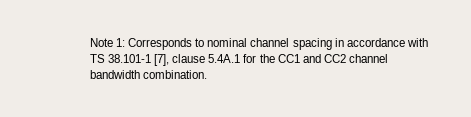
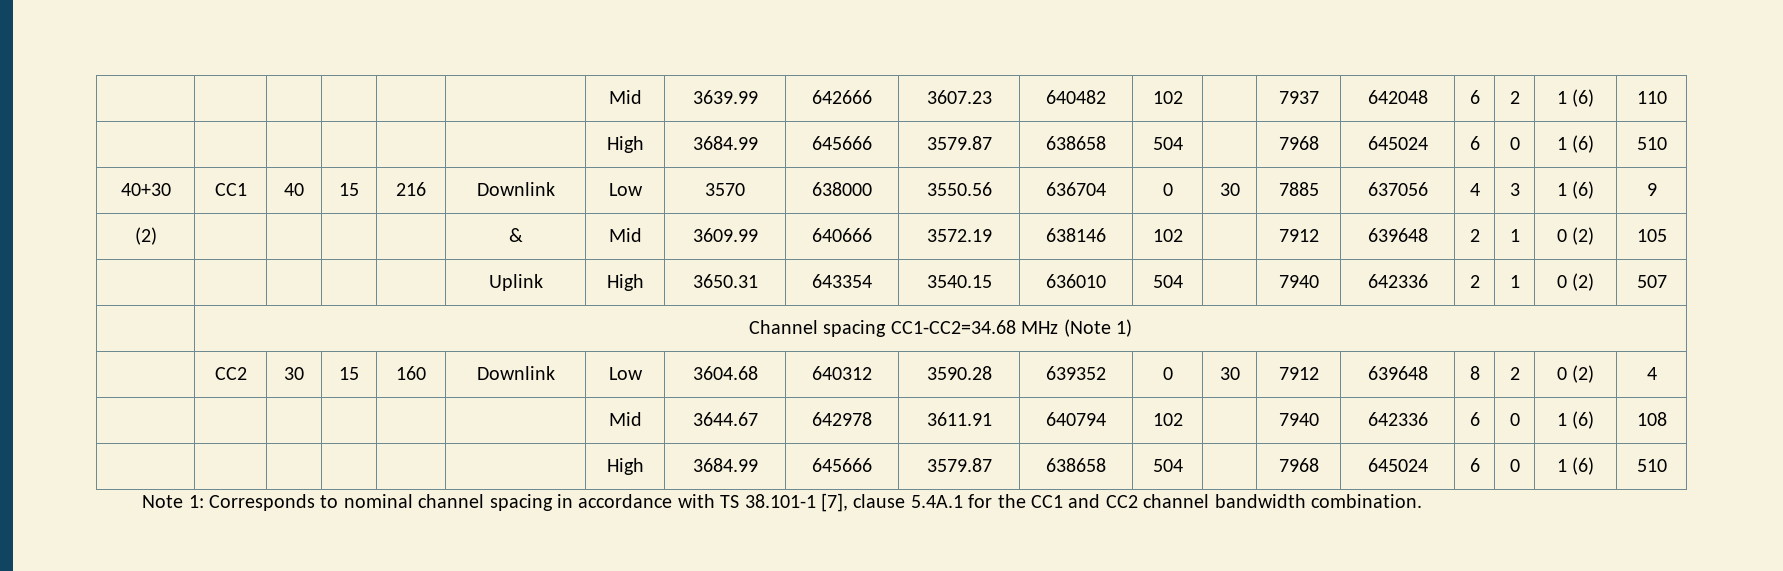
+ | | | | | | Mid | 3639.99 | 642666 | 3607.23 | 640482 | 102 | | 7937 | 642048 | 6 | 2 | 1 (6) | 110
+ | | | | | | High | 3684.99 | 645666 | 3579.87 | 638658 | 504 | | 7968 | 645024 | 6 | 0 | 1 (6) | 510
+ 40+30 | CC1 | 40 | 15 | 216 | Downlink | Low | 3570 | 638000 | 3550.56 | 636704 | 0 | 30 | 7885 | 637056 | 4 | 3 | 1 (6) | 9
+ (2) | | | | | & | Mid | 3609.99 | 640666 | 3572.19 | 638146 | 102 | | 7912 | 639648 | 2 | 1 | 0 (2) | 105
+ | | | | | Uplink | High | 3650.31 | 643354 | 3540.15 | 636010 | 504 | | 7940 | 642336 | 2 | 1 | 0 (2) | 507
+ | Channel spacing CC1-CC2=34.68 MHz (Note 1)
+ | CC2 | 30 | 15 | 160 | Downlink | Low | 3604.68 | 640312 | 3590.28 | 639352 | 0 | 30 | 7912 | 639648 | 8 | 2 | 0 (2) | 4
+ | | | | | | Mid | 3644.67 | 642978 | 3611.91 | 640794 | 102 | | 7940 | 642336 | 6 | 0 | 1 (6) | 108
+ | | | | | | High | 3684.99 | 645666 | 3579.87 | 638658 | 504 | | 7968 | 645024 | 6 | 0 | 1 (6) | 510

